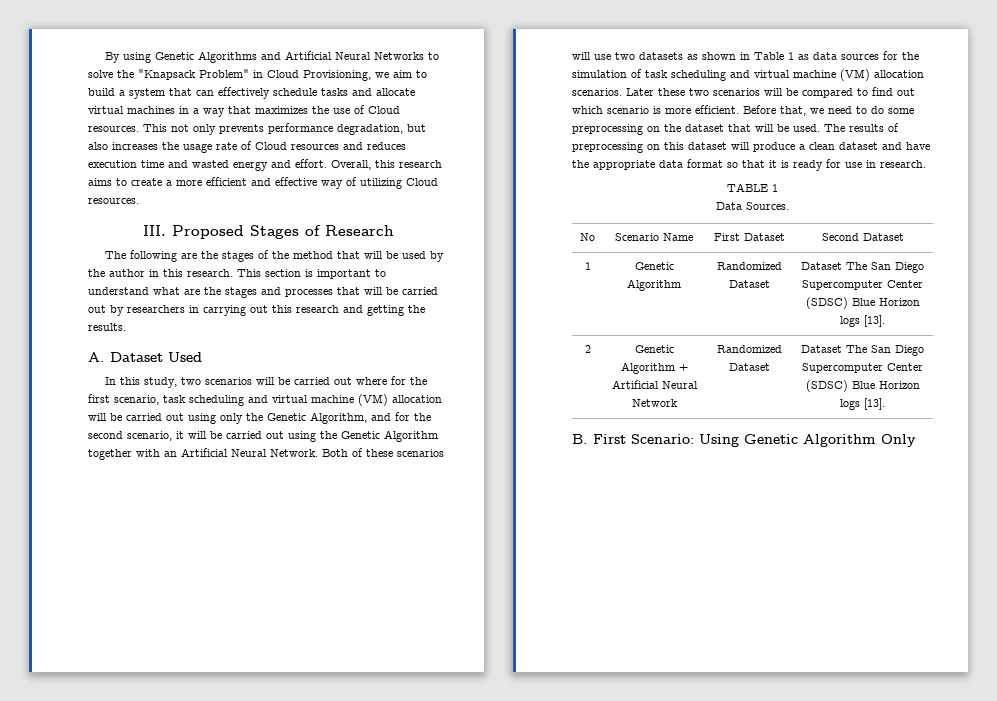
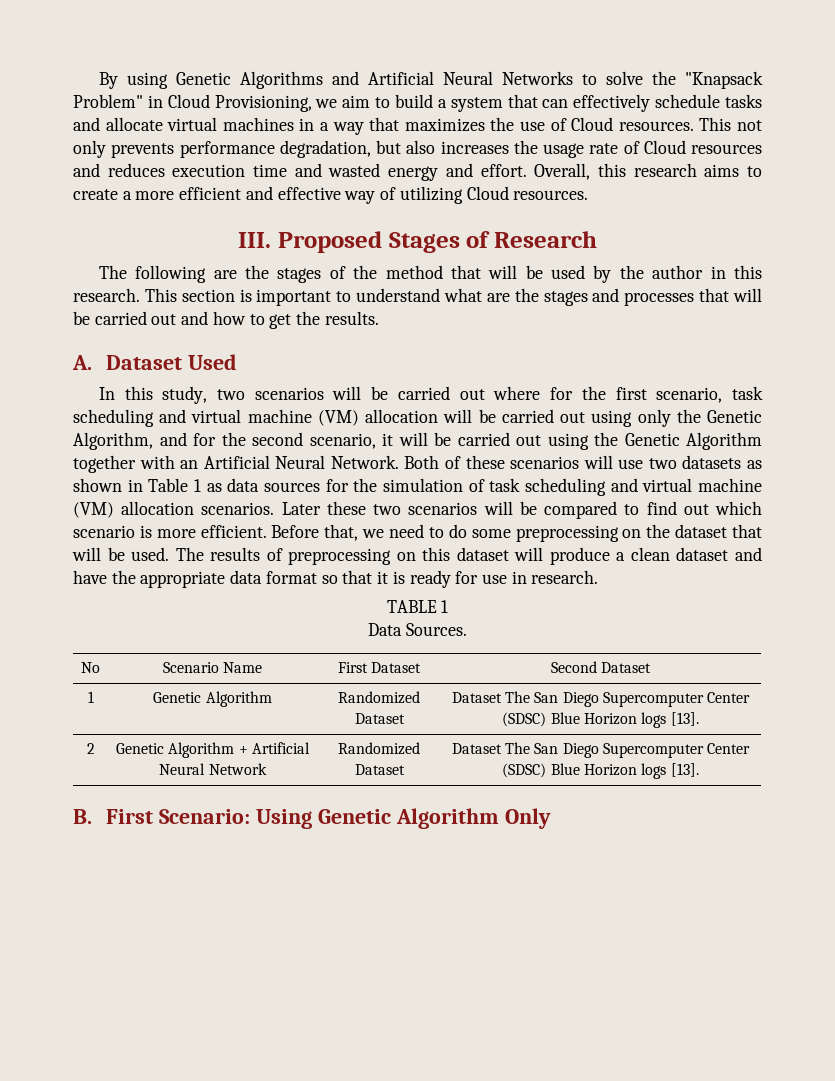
- This section is important to understand what are the stages and processes that will be carried out by researchers in carrying out this research and getting the results.
+ This section is important to understand what are the stages and processes that will be carried out and how to get the results.

